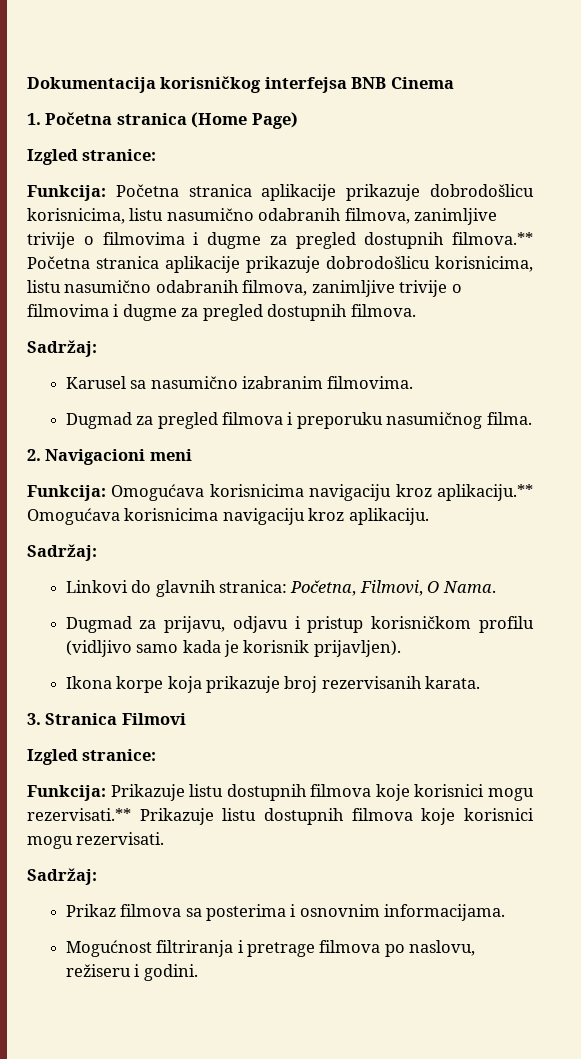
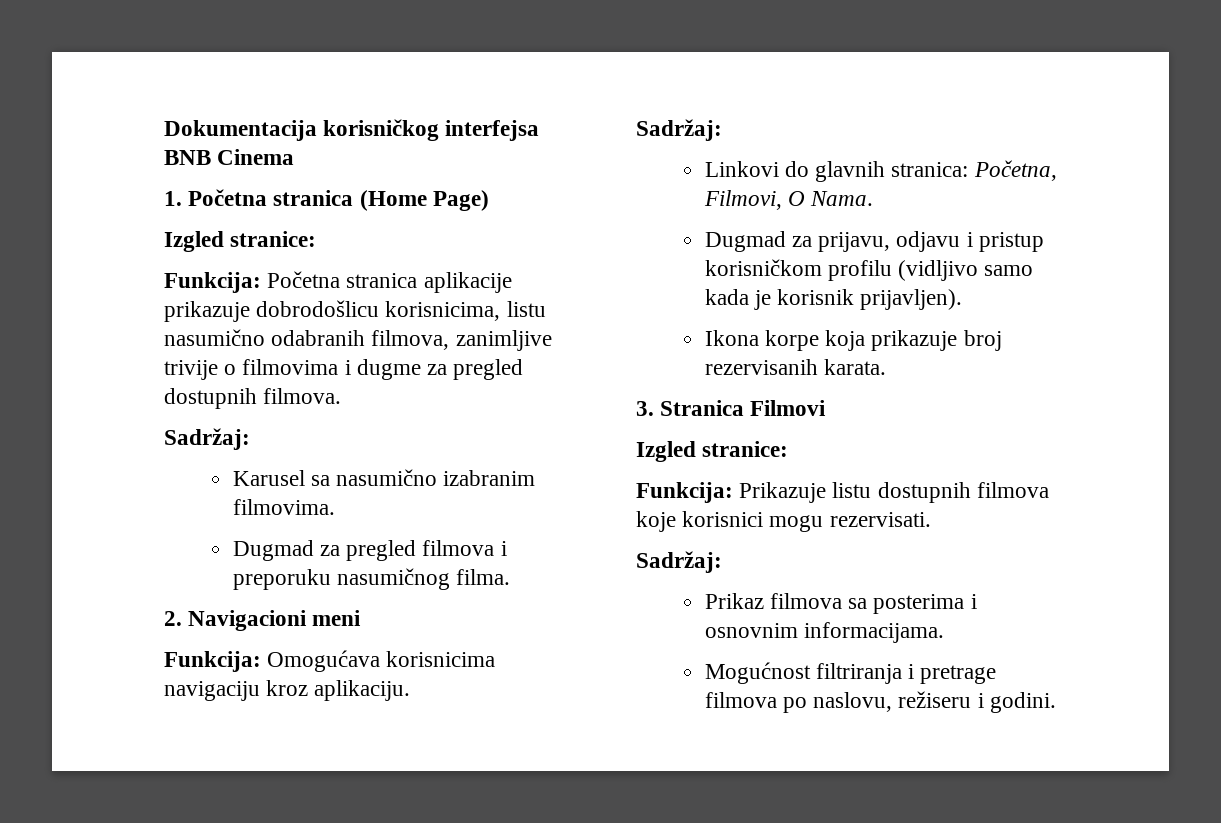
- Funkcija: Početna stranica aplikacije prikazuje dobrodošlicu korisnicima, listu nasumično odabranih filmova, zanimljive trivije o filmovima i dugme za pregled dostupnih filmova.** Početna stranica aplikacije prikazuje dobrodošlicu korisnicima, listu nasumično odabranih filmova, zanimljive trivije o filmovima i dugme za pregled dostupnih filmova.
+ Funkcija: Početna stranica aplikacije prikazuje dobrodošlicu korisnicima, listu nasumično odabranih filmova, zanimljive trivije o filmovima i dugme za pregled dostupnih filmova.
- Funkcija: Omogućava korisnicima navigaciju kroz aplikaciju.** Omogućava korisnicima navigaciju kroz aplikaciju.
+ Funkcija: Omogućava korisnicima navigaciju kroz aplikaciju.
- Funkcija: Prikazuje listu dostupnih filmova koje korisnici mogu rezervisati.** Prikazuje listu dostupnih filmova koje korisnici mogu rezervisati.
+ Funkcija: Prikazuje listu dostupnih filmova koje korisnici mogu rezervisati.

